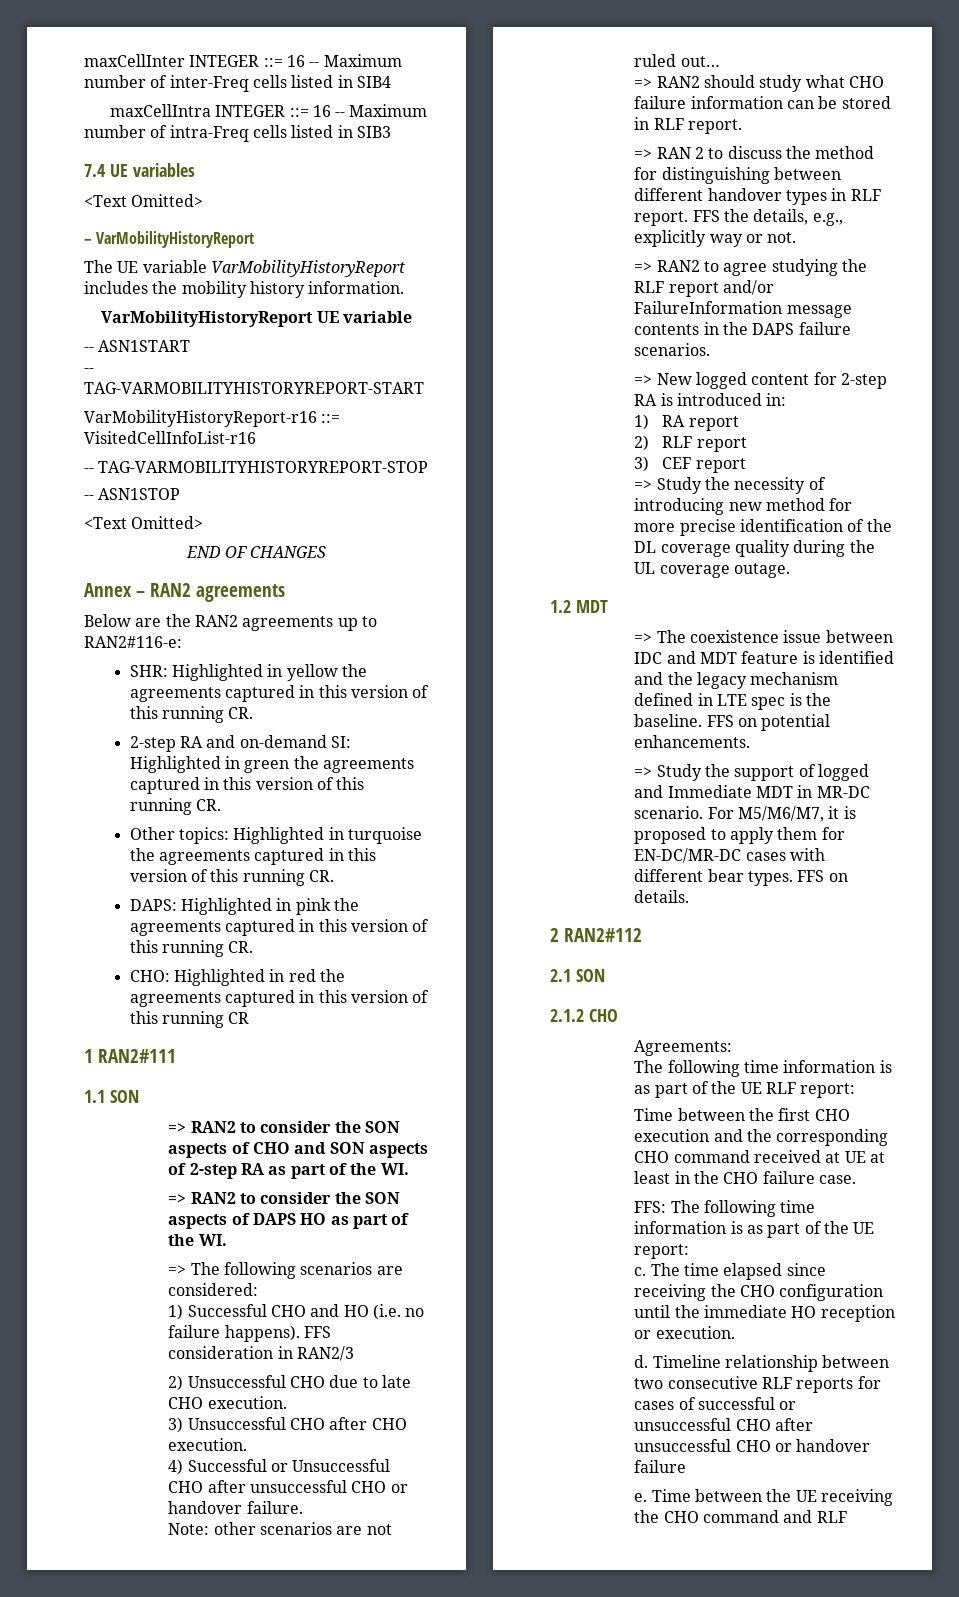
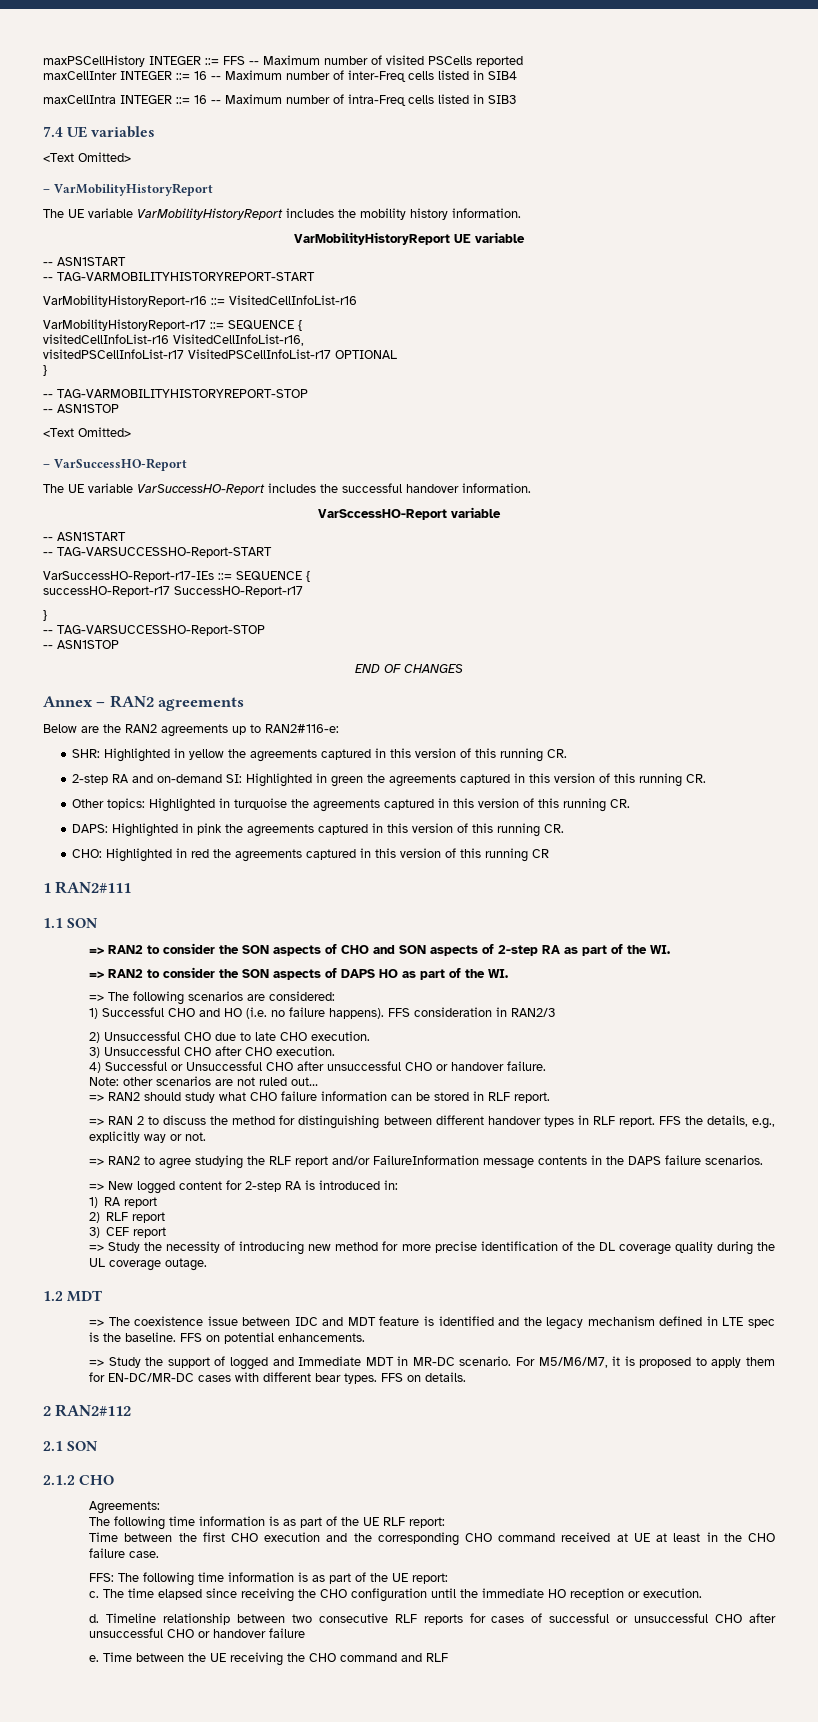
+ maxPSCellHistory INTEGER ::= FFS -- Maximum number of visited PSCells reported
+ VarMobilityHistoryReport-r17 ::= SEQUENCE {
+ visitedCellInfoList-r16 VisitedCellInfoList-r16,
+ visitedPSCellInfoList-r17 VisitedPSCellInfoList-r17 OPTIONAL
+ }
+ – VarSuccessHO-Report
+ The UE variable VarSuccessHO-Report includes the successful handover information.
+ VarSccessHO-Report variable
+ -- ASN1START
+ -- TAG-VARSUCCESSHO-Report-START
+ VarSuccessHO-Report-r17-IEs ::= SEQUENCE {
+ successHO-Report-r17 SuccessHO-Report-r17
+ }
+ -- TAG-VARSUCCESSHO-Report-STOP
+ -- ASN1STOP

